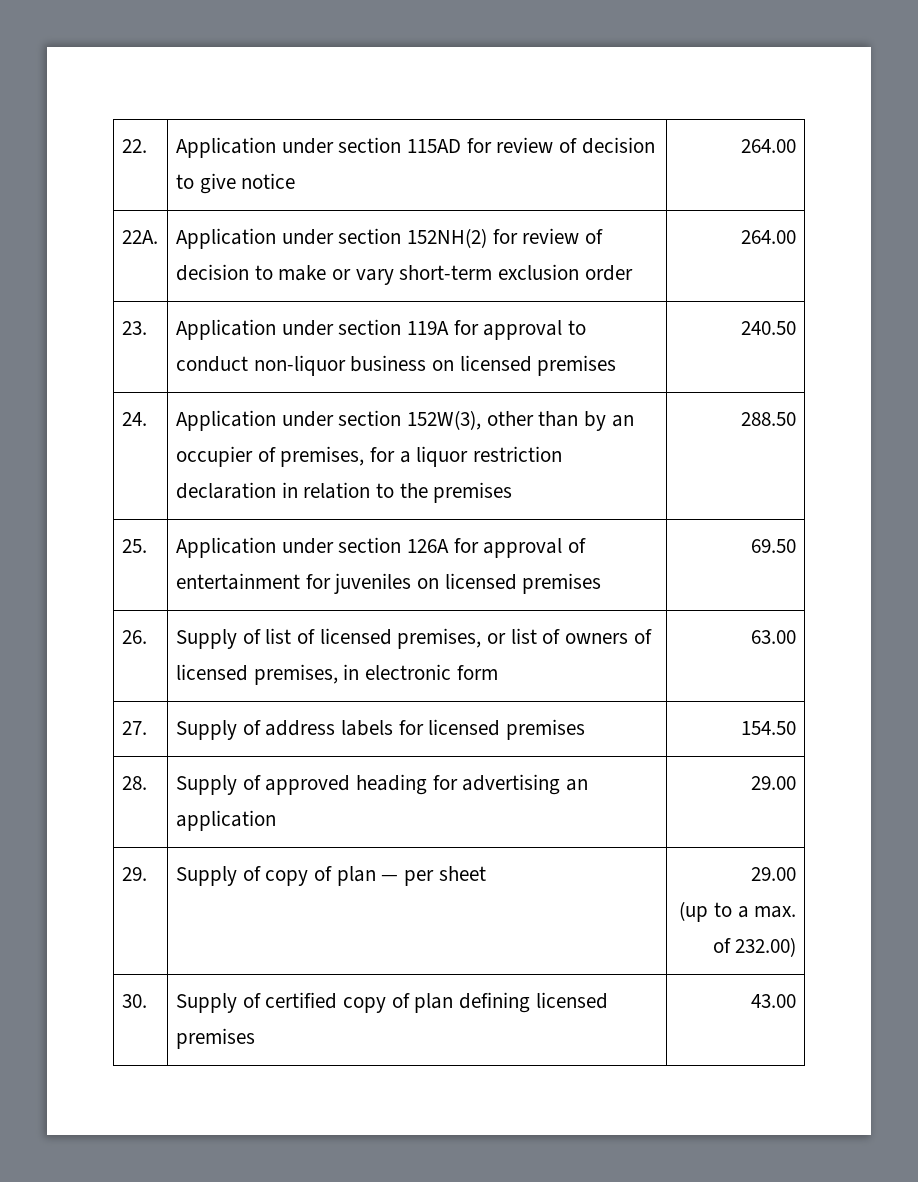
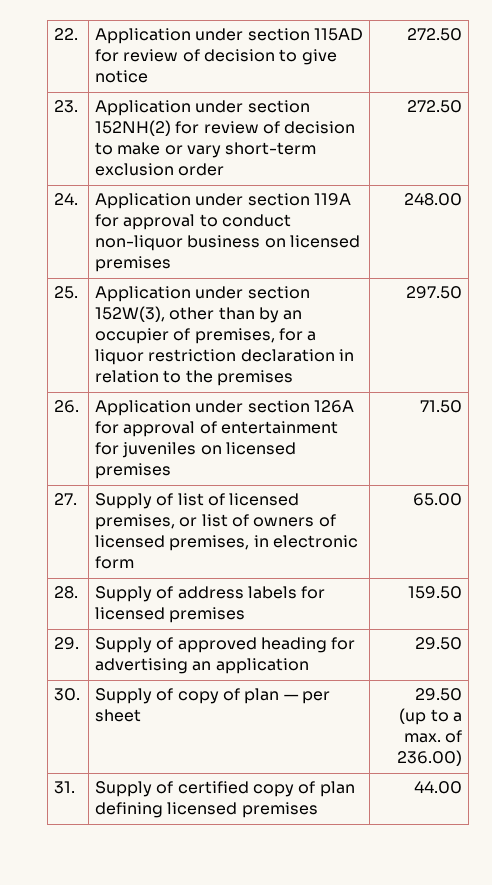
- 22. | Application under section 115AD for review of decision to give notice | 264.00
- 22A. | Application under section 152NH(2) for review of decision to make or vary short-term exclusion order | 264.00
- 23. | Application under section 119A for approval to conduct non-liquor business on licensed premises | 240.50
- 24. | Application under section 152W(3), other than by an occupier of premises, for a liquor restriction declaration in relation to the premises | 288.50
- 25. | Application under section 126A for approval of entertainment for juveniles on licensed premises | 69.50
- 26. | Supply of list of licensed premises, or list of owners of licensed premises, in electronic form | 63.00
- 27. | Supply of address labels for licensed premises | 154.50
- 28. | Supply of approved heading for advertising an application | 29.00
- 29. | Supply of copy of plan — per sheet | 29.00
- (up to a max. of 232.00)
- 30. | Supply of certified copy of plan defining licensed premises | 43.00
+ 22. | Application under section 115AD for review of decision to give notice | 272.50
+ 23. | Application under section 152NH(2) for review of decision to make or vary short-term exclusion order | 272.50
+ 24. | Application under section 119A for approval to conduct non-liquor business on licensed premises | 248.00
+ 25. | Application under section 152W(3), other than by an occupier of premises, for a liquor restriction declaration in relation to the premises | 297.50
+ 26. | Application under section 126A for approval of entertainment for juveniles on licensed premises | 71.50
+ 27. | Supply of list of licensed premises, or list of owners of licensed premises, in electronic form | 65.00
+ 28. | Supply of address labels for licensed premises | 159.50
+ 29. | Supply of approved heading for advertising an application | 29.50
+ 30. | Supply of copy of plan — per sheet | 29.50
+ (up to a max. of 236.00)
+ 31. | Supply of certified copy of plan defining licensed premises | 44.00

